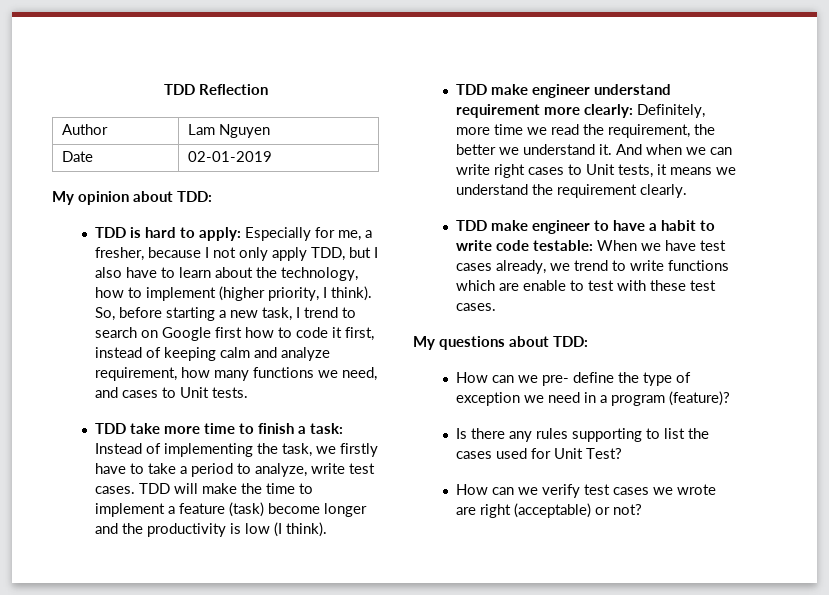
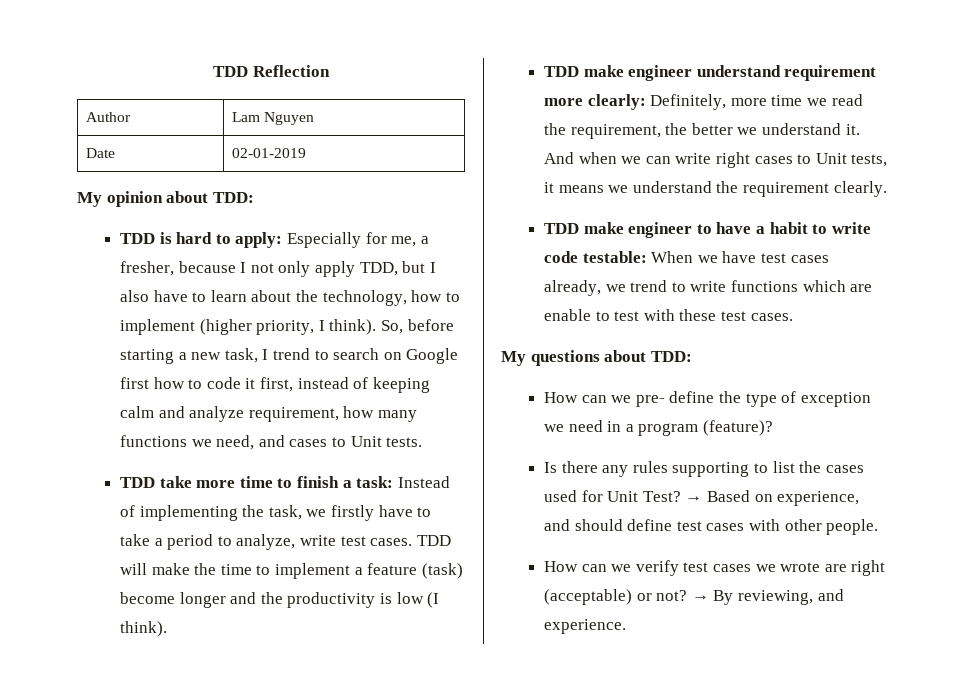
+ → Based on experience, and should define test cases with other people.
+ → By reviewing, and experience.

